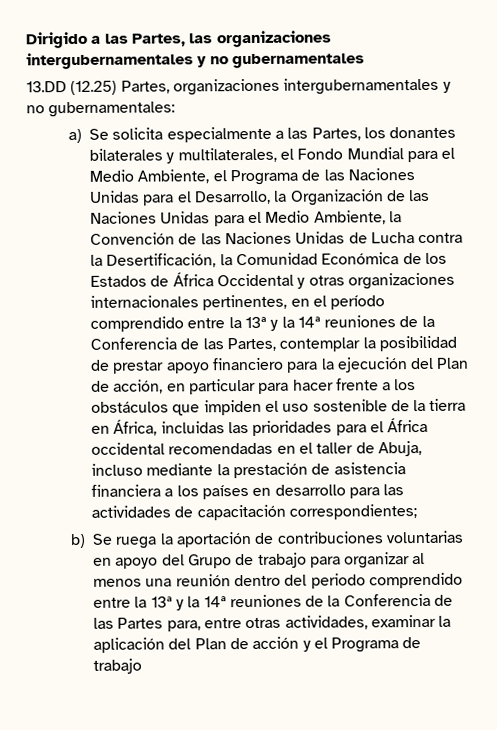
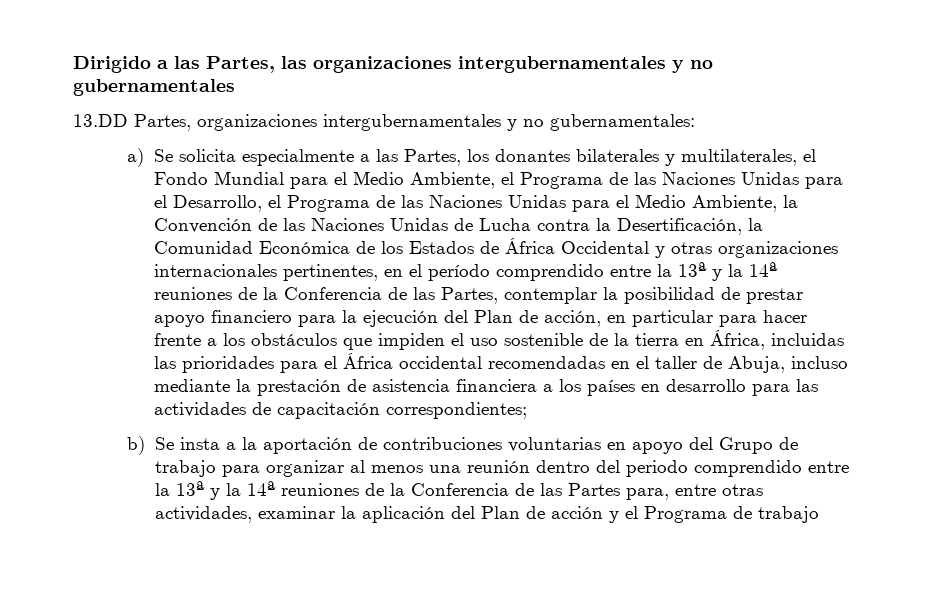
- 13.DD (12.25) Partes, organizaciones intergubernamentales y no gubernamentales:
+ 13.DD Partes, organizaciones intergubernamentales y no gubernamentales:
- a) Se solicita especialmente a las Partes, los donantes bilaterales y multilaterales, el Fondo Mundial para el Medio Ambiente, el Programa de las Naciones Unidas para el Desarrollo, la Organización de las Naciones Unidas para el Medio Ambiente, la Convención de las Naciones Unidas de Lucha contra la Desertificación, la Comunidad Económica de los Estados de África Occidental y otras organizaciones internacionales pertinentes, en el período comprendido entre la 13ª y la 14ª reuniones de la Conferencia de las Partes, contemplar la posibilidad de prestar apoyo financiero para la ejecución del Plan de acción, en particular para hacer frente a los obstáculos que impiden el uso sostenible de la tierra en África, incluidas las prioridades para el África occidental recomendadas en el taller de Abuja, incluso mediante la prestación de asistencia financiera a los países en desarrollo para las actividades de capacitación correspondientes;
+ a) Se solicita especialmente a las Partes, los donantes bilaterales y multilaterales, el Fondo Mundial para el Medio Ambiente, el Programa de las Naciones Unidas para el Desarrollo, el Programa de las Naciones Unidas para el Medio Ambiente, la Convención de las Naciones Unidas de Lucha contra la Desertificación, la Comunidad Económica de los Estados de África Occidental y otras organizaciones internacionales pertinentes, en el período comprendido entre la 13ª y la 14ª reuniones de la Conferencia de las Partes, contemplar la posibilidad de prestar apoyo financiero para la ejecución del Plan de acción, en particular para hacer frente a los obstáculos que impiden el uso sostenible de la tierra en África, incluidas las prioridades para el África occidental recomendadas en el taller de Abuja, incluso mediante la prestación de asistencia financiera a los países en desarrollo para las actividades de capacitación correspondientes;
- b) Se ruega la aportación de contribuciones voluntarias en apoyo del Grupo de trabajo para organizar al menos una reunión dentro del periodo comprendido entre la 13ª y la 14ª reuniones de la Conferencia de las Partes para, entre otras actividades, examinar la aplicación del Plan de acción y el Programa de trabajo
+ b) Se insta a la aportación de contribuciones voluntarias en apoyo del Grupo de trabajo para organizar al menos una reunión dentro del periodo comprendido entre la 13ª y la 14ª reuniones de la Conferencia de las Partes para, entre otras actividades, examinar la aplicación del Plan de acción y el Programa de trabajo

